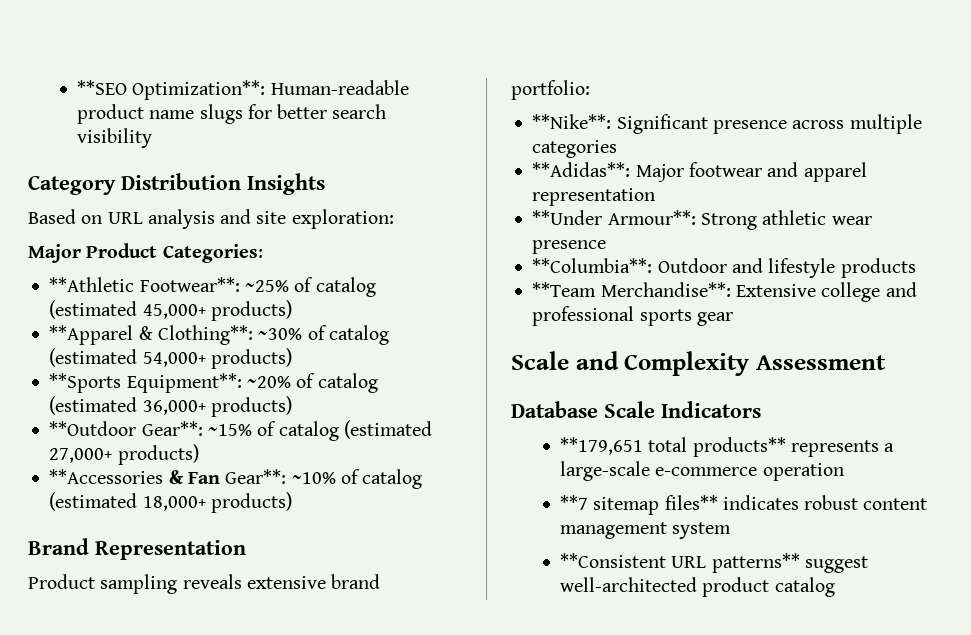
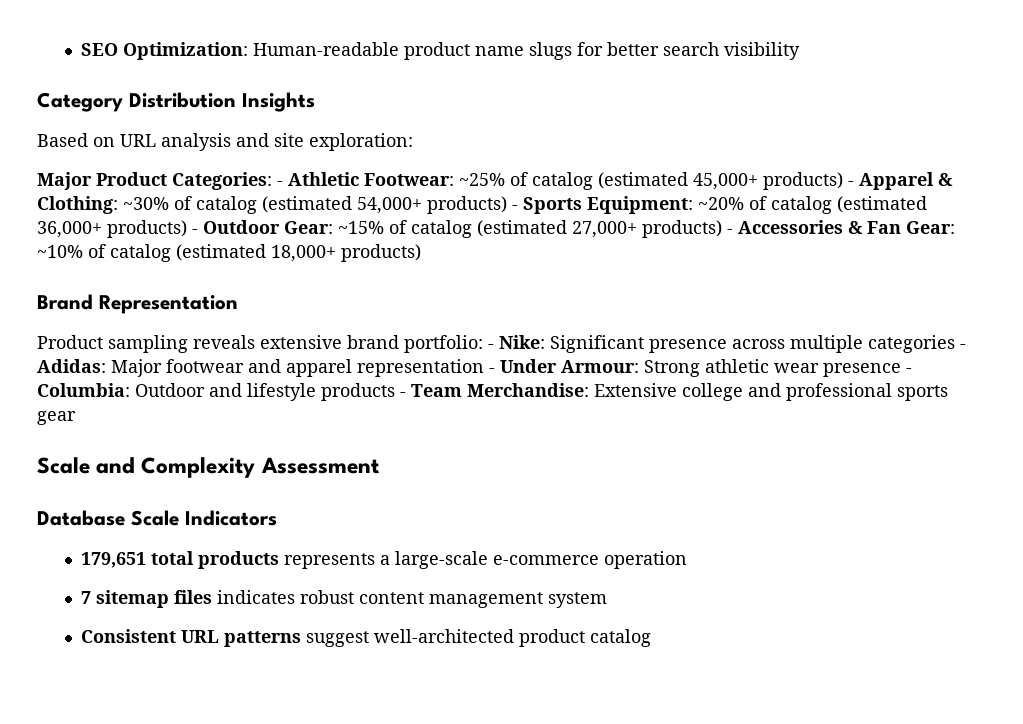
- **SEO Optimization**: Human-readable product name slugs for better search visibility
+ SEO Optimization: Human-readable product name slugs for better search visibility
- Major Product Categories:
- **Athletic Footwear**: ~25% of catalog (estimated 45,000+ products)
- **Apparel & Clothing**: ~30% of catalog (estimated 54,000+ products)
- **Sports Equipment**: ~20% of catalog (estimated 36,000+ products)
- **Outdoor Gear**: ~15% of catalog (estimated 27,000+ products)
- **Accessories & Fan Gear**: ~10% of catalog (estimated 18,000+ products)
+ Major Product Categories: - Athletic Footwear: ~25% of catalog (estimated 45,000+ products) - Apparel & Clothing: ~30% of catalog (estimated 54,000+ products) - Sports Equipment: ~20% of catalog (estimated 36,000+ products) - Outdoor Gear: ~15% of catalog (estimated 27,000+ products) - Accessories & Fan Gear: ~10% of catalog (estimated 18,000+ products)
- Product sampling reveals extensive brand portfolio:
- **Nike**: Significant presence across multiple categories
- **Adidas**: Major footwear and apparel representation
- **Under Armour**: Strong athletic wear presence
- **Columbia**: Outdoor and lifestyle products
- **Team Merchandise**: Extensive college and professional sports gear
+ Product sampling reveals extensive brand portfolio: - Nike: Significant presence across multiple categories - Adidas: Major footwear and apparel representation - Under Armour: Strong athletic wear presence - Columbia: Outdoor and lifestyle products - Team Merchandise: Extensive college and professional sports gear
- **179,651 total products** represents a large-scale e-commerce operation
+ 179,651 total products represents a large-scale e-commerce operation
- **7 sitemap files** indicates robust content management system
+ 7 sitemap files indicates robust content management system
- **Consistent URL patterns** suggest well-architected product catalog
+ Consistent URL patterns suggest well-architected product catalog

